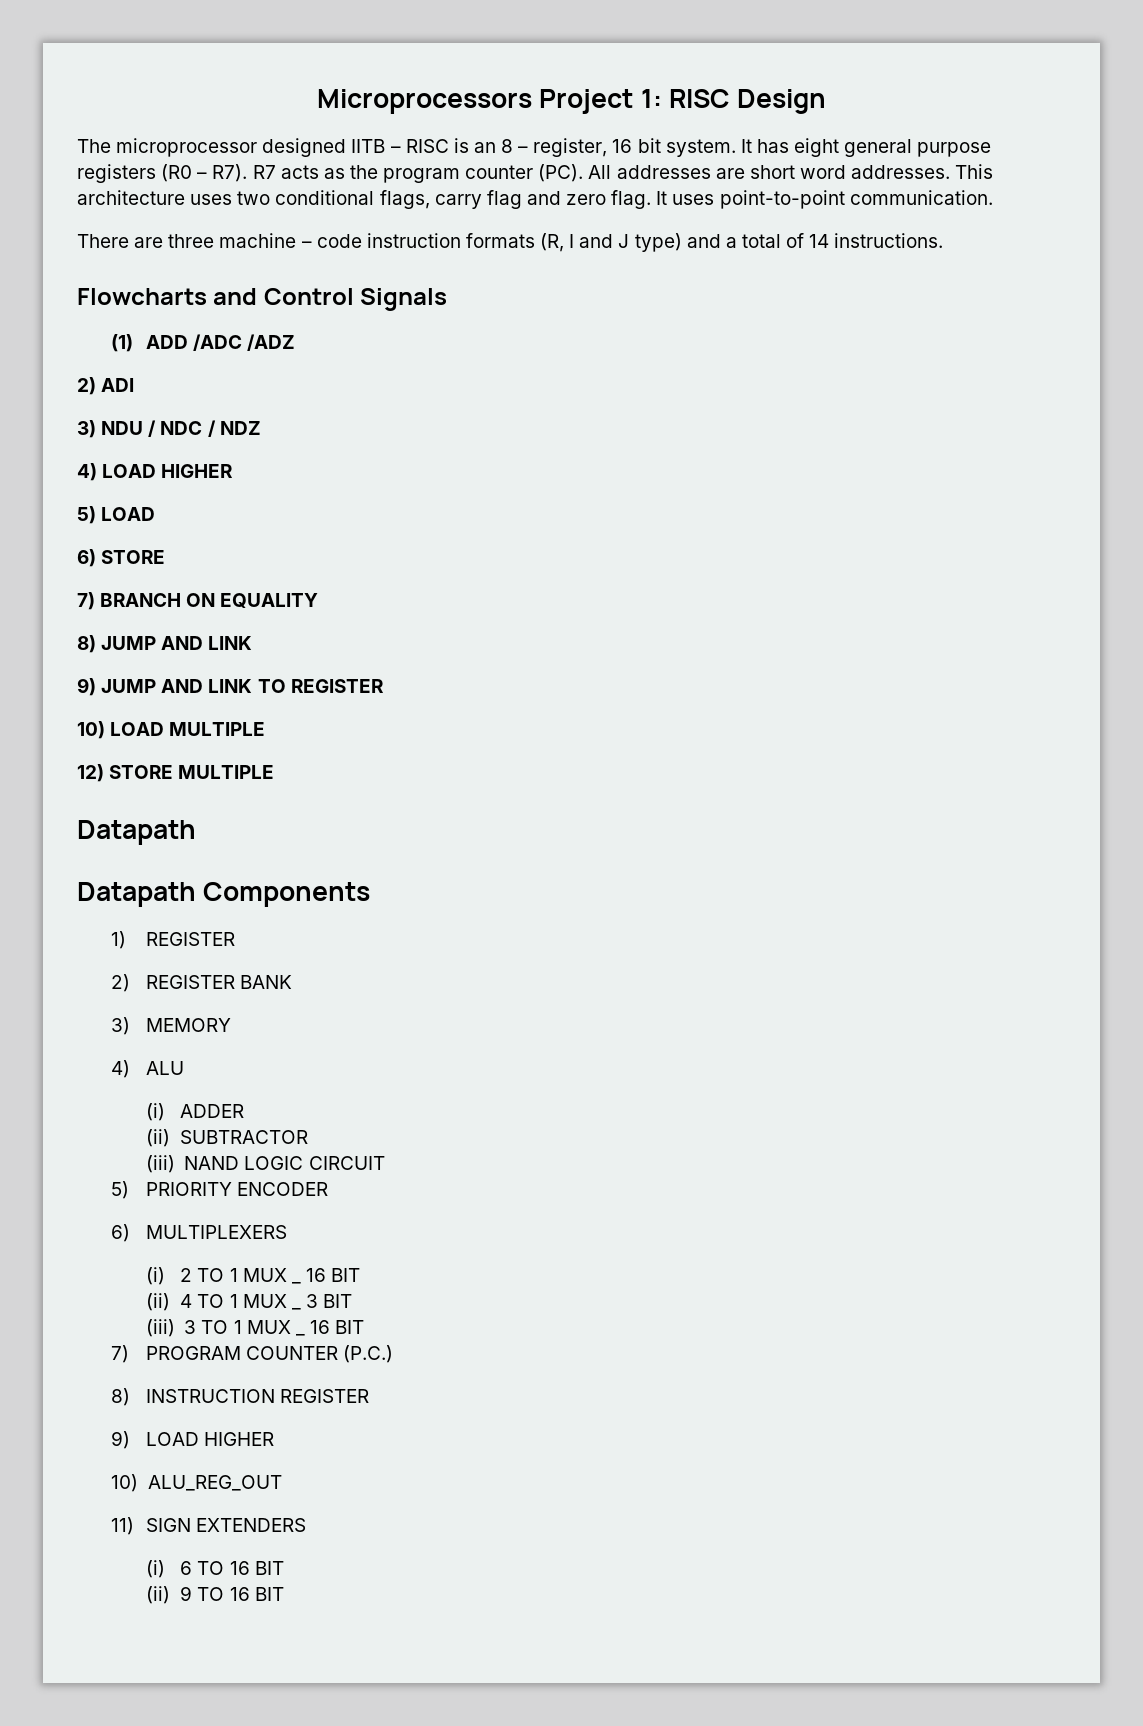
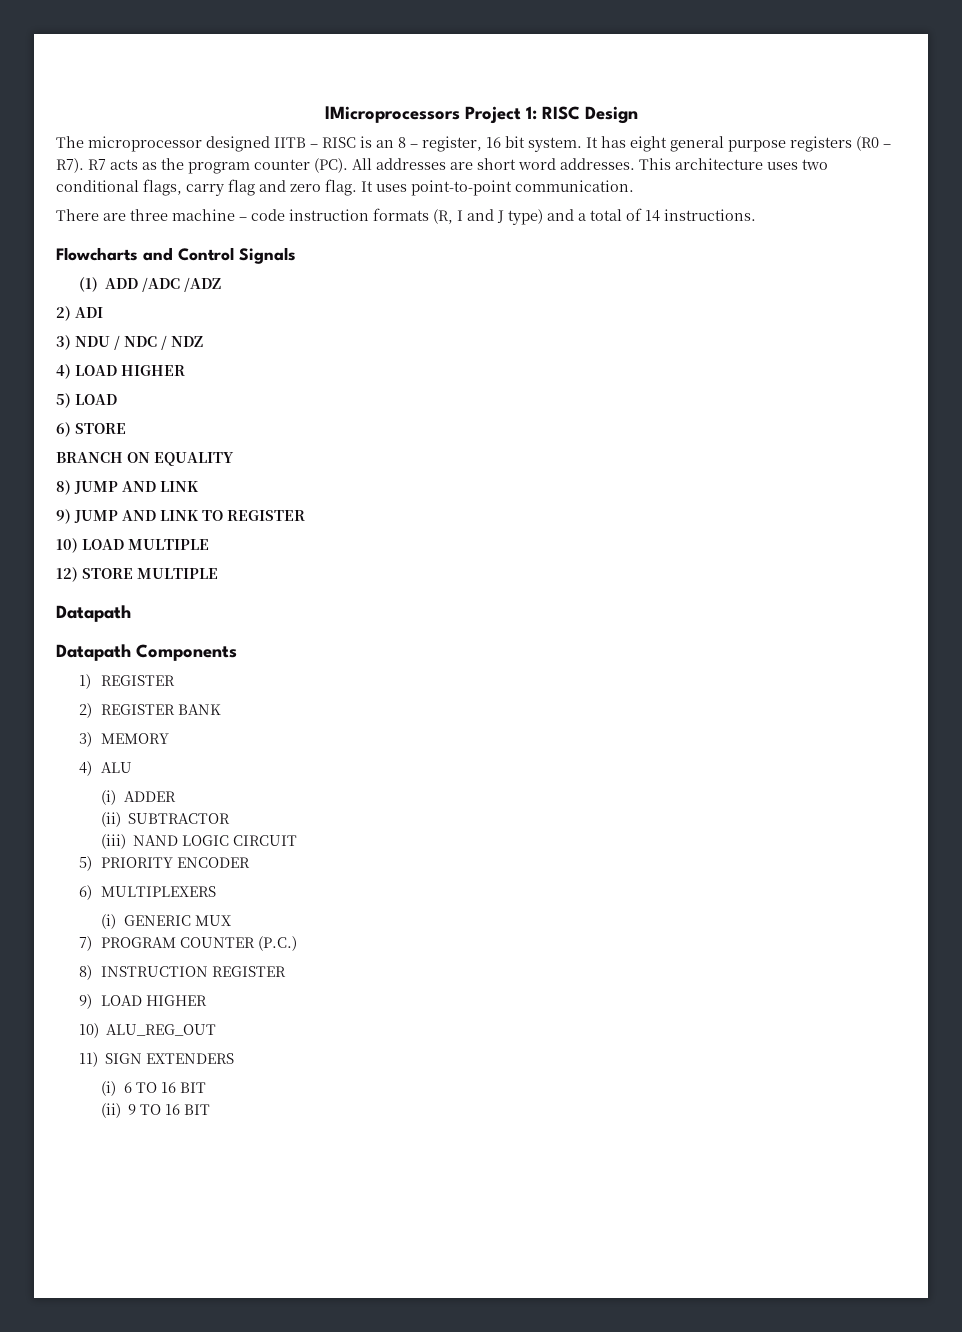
- Microprocessors Project 1: RISC Design
+ lMicroprocessors Project 1: RISC Design
- 7) BRANCH ON EQUALITY
+ BRANCH ON EQUALITY
- (i) 2 TO 1 MUX _ 16 BIT
- (ii) 4 TO 1 MUX _ 3 BIT
- (iii) 3 TO 1 MUX _ 16 BIT
+ (i) GENERIC MUX

